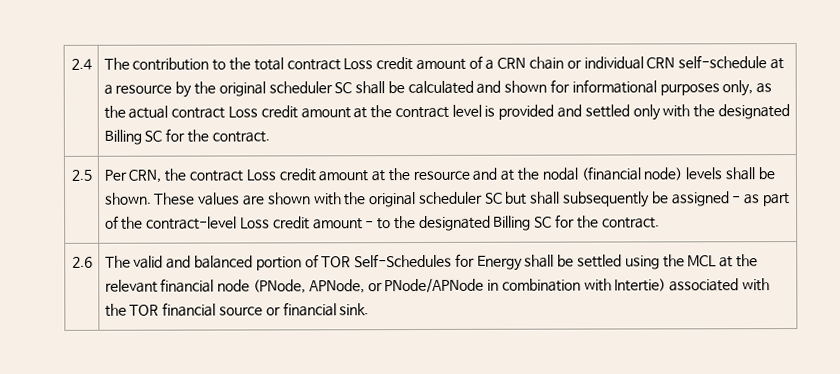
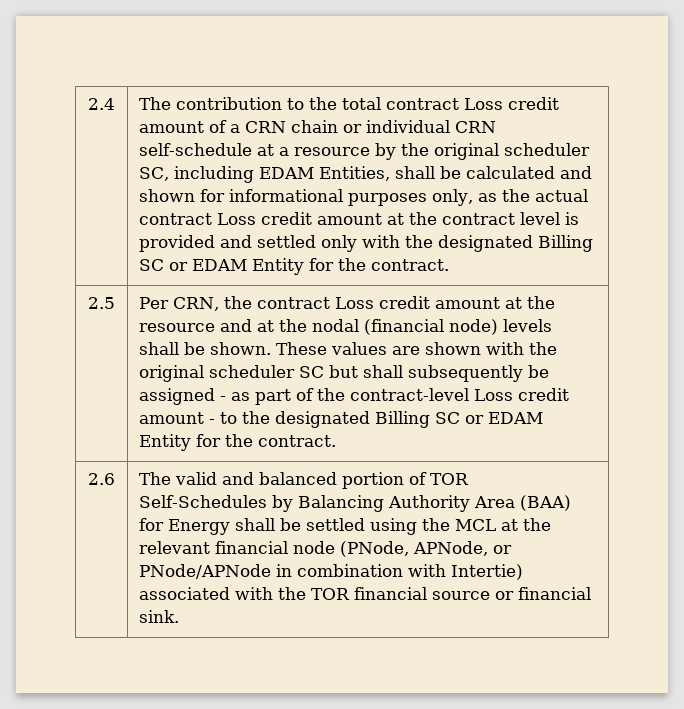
- The contribution to the total contract Loss credit amount of a CRN chain or individual CRN self-schedule at a resource by the original scheduler SC shall be calculated and shown for informational purposes only, as the actual contract Loss credit amount at the contract level is provided and settled only with the designated Billing SC for the contract.
+ The contribution to the total contract Loss credit amount of a CRN chain or individual CRN self-schedule at a resource by the original scheduler SC, including EDAM Entities, shall be calculated and shown for informational purposes only, as the actual contract Loss credit amount at the contract level is provided and settled only with the designated Billing SC or EDAM Entity for the contract.
- These values are shown with the original scheduler SC but shall subsequently be assigned - as part of the contract-level Loss credit amount - to the designated Billing SC for the contract.
+ These values are shown with the original scheduler SC but shall subsequently be assigned - as part of the contract-level Loss credit amount - to the designated Billing SC or EDAM Entity for the contract.
- The valid and balanced portion of TOR Self-Schedules for Energy shall be settled using the MCL at the relevant financial node (PNode, APNode, or PNode/APNode in combination with Intertie) associated with the TOR financial source or financial sink.
+ The valid and balanced portion of TOR Self-Schedules by Balancing Authority Area (BAA) for Energy shall be settled using the MCL at the relevant financial node (PNode, APNode, or PNode/APNode in combination with Intertie) associated with the TOR financial source or financial sink.

